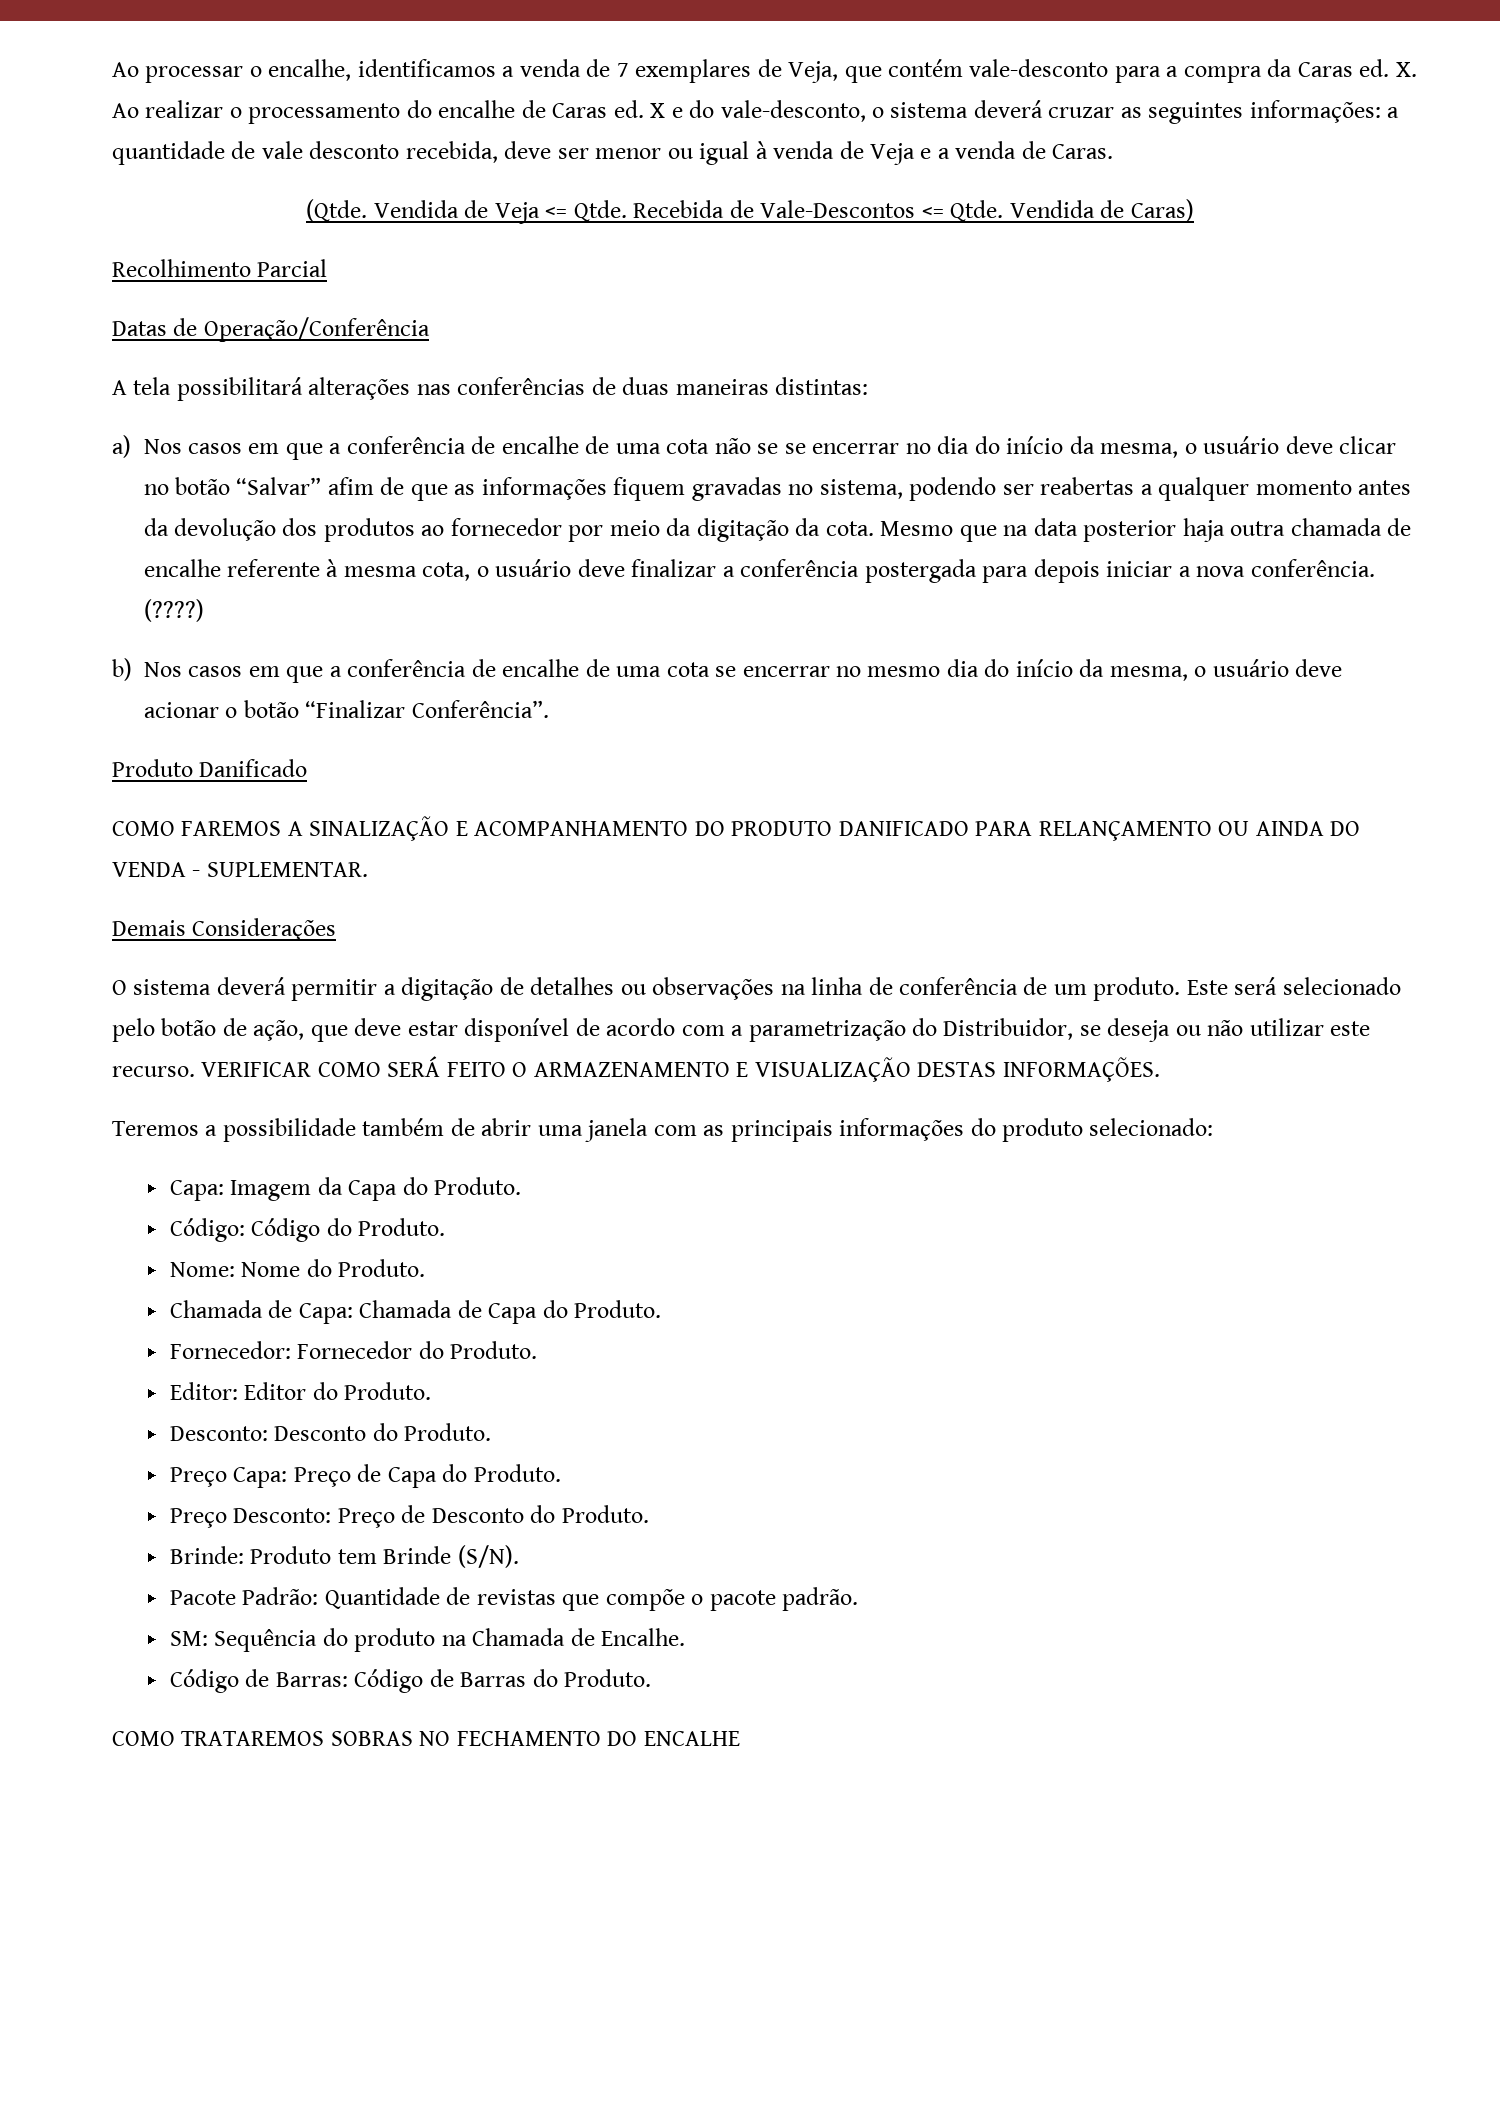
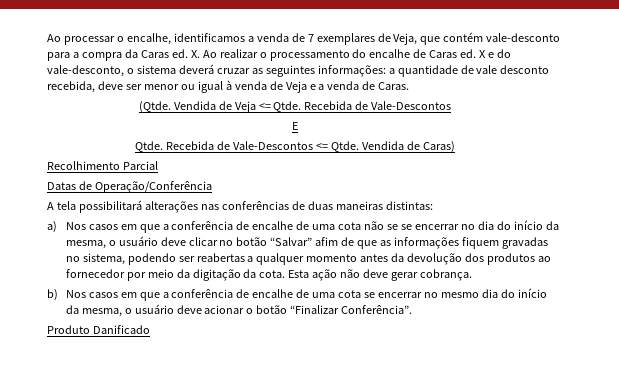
- Vendida de Veja <= Qtde. Recebida de Vale-Descontos <= Qtde.
+ Vendida de Veja <= Qtde. Recebida de Vale-Descontos
+ E
+ Qtde. Recebida de Vale-Descontos <= Qtde.
- Mesmo que na data posterior haja outra chamada de encalhe referente à mesma cota, o usuário deve finalizar a conferência postergada para depois iniciar a nova conferência. (????)
+ Esta ação não deve gerar cobrança.
- COMO FAREMOS A SINALIZAÇÃO E ACOMPANHAMENTO DO PRODUTO DANIFICADO PARA RELANÇAMENTO OU AINDA DO VENDA - SUPLEMENTAR.
- Demais Considerações
- O sistema deverá permitir a digitação de detalhes ou observações na linha de conferência de um produto. Este será selecionado pelo botão de ação, que deve estar disponível de acordo com a parametrização do Distribuidor, se deseja ou não utilizar este recurso. VERIFICAR COMO SERÁ FEITO O ARMAZENAMENTO E VISUALIZAÇÃO DESTAS INFORMAÇÕES.
- Teremos a possibilidade também de abrir uma janela com as principais informações do produto selecionado:
- Capa: Imagem da Capa do Produto.
- Código: Código do Produto.
- Nome: Nome do Produto.
- Chamada de Capa: Chamada de Capa do Produto.
- Fornecedor: Fornecedor do Produto.
- Editor: Editor do Produto.
- Desconto: Desconto do Produto.
- Preço Capa: Preço de Capa do Produto.
- Preço Desconto: Preço de Desconto do Produto.
- Brinde: Produto tem Brinde (S/N).
- Pacote Padrão: Quantidade de revistas que compõe o pacote padrão.
- SM: Sequência do produto na Chamada de Encalhe.
- Código de Barras: Código de Barras do Produto.
- COMO TRATAREMOS SOBRAS NO FECHAMENTO DO ENCALHE

